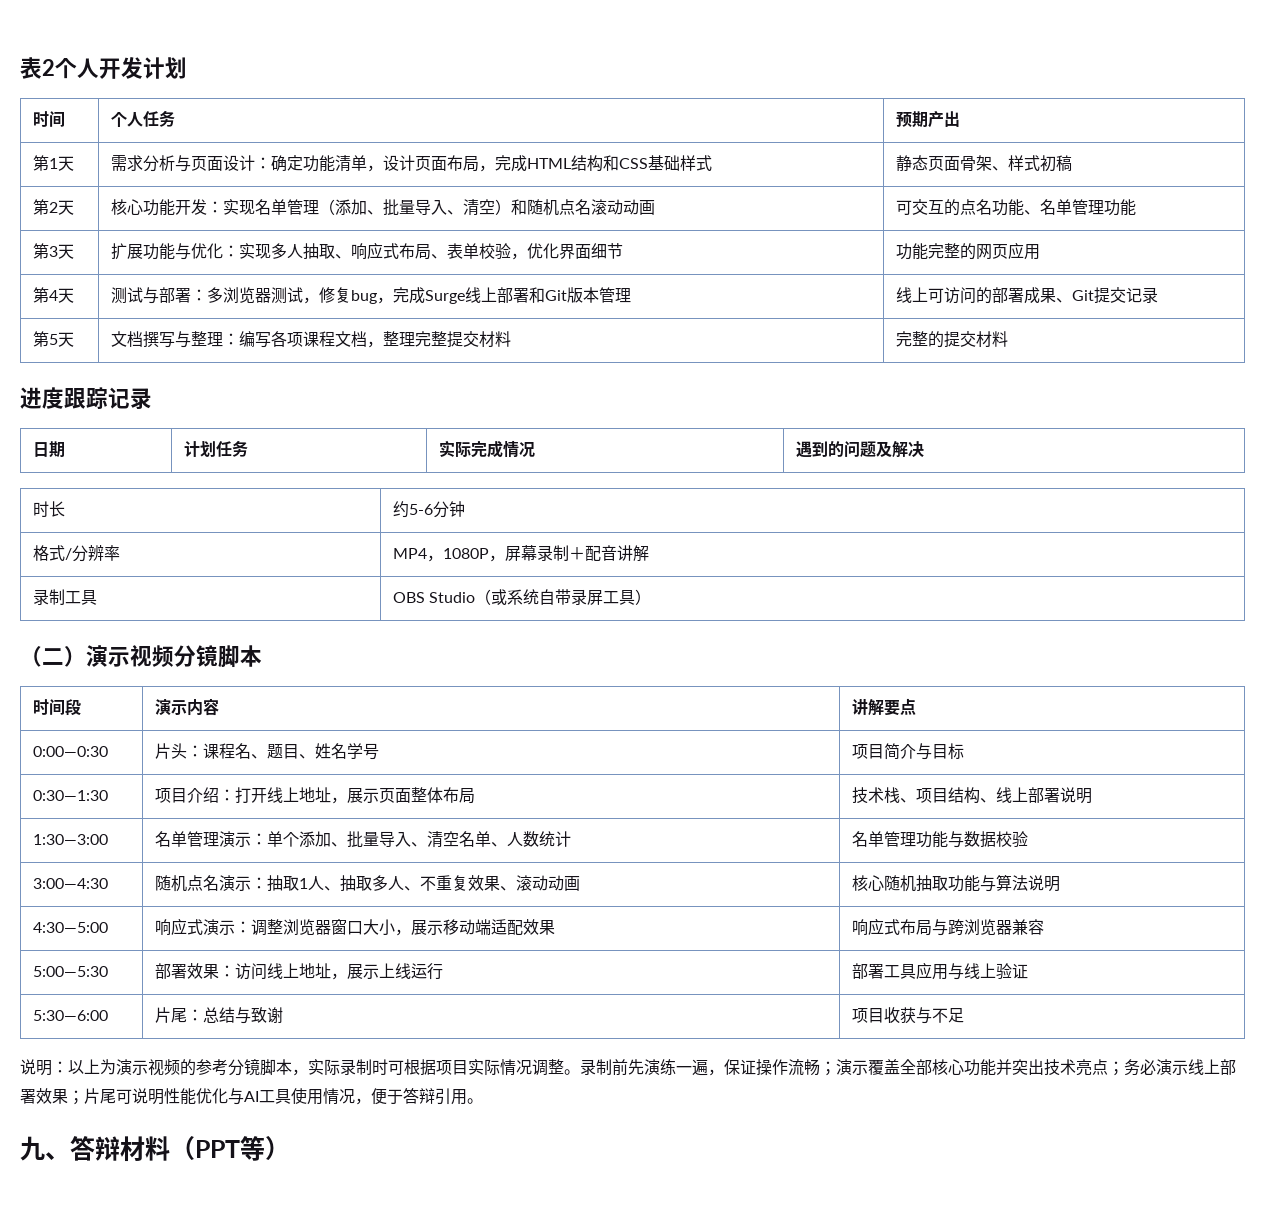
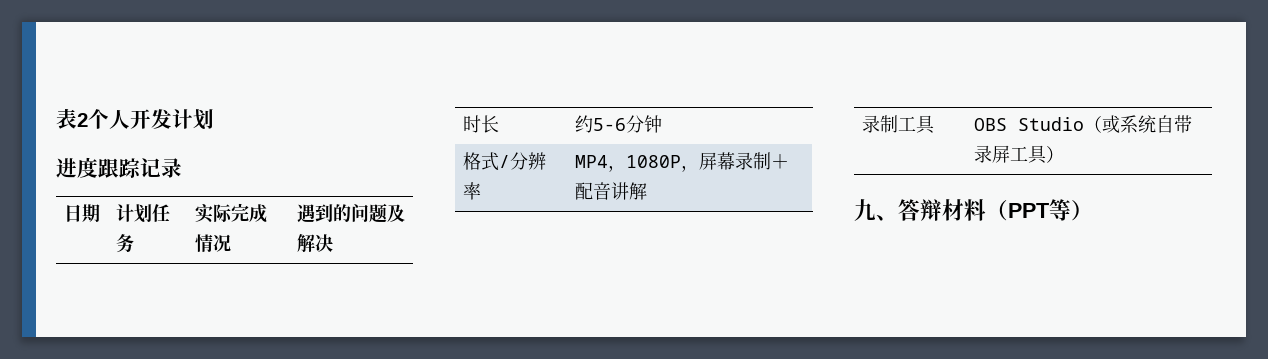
- 时间 | 个人任务 | 预期产出
- 第1天 | 需求分析与页面设计：确定功能清单，设计页面布局，完成HTML结构和CSS基础样式 | 静态页面骨架、样式初稿
- 第2天 | 核心功能开发：实现名单管理（添加、批量导入、清空）和随机点名滚动动画 | 可交互的点名功能、名单管理功能
- 第3天 | 扩展功能与优化：实现多人抽取、响应式布局、表单校验，优化界面细节 | 功能完整的网页应用
- 第4天 | 测试与部署：多浏览器测试，修复bug，完成Surge线上部署和Git版本管理 | 线上可访问的部署成果、Git提交记录
- 第5天 | 文档撰写与整理：编写各项课程文档，整理完整提交材料 | 完整的提交材料
- （二）演示视频分镜脚本
- 时间段 | 演示内容 | 讲解要点
- 0:00—0:30 | 片头：课程名、题目、姓名学号 | 项目简介与目标
- 0:30—1:30 | 项目介绍：打开线上地址，展示页面整体布局 | 技术栈、项目结构、线上部署说明
- 1:30—3:00 | 名单管理演示：单个添加、批量导入、清空名单、人数统计 | 名单管理功能与数据校验
- 3:00—4:30 | 随机点名演示：抽取1人、抽取多人、不重复效果、滚动动画 | 核心随机抽取功能与算法说明
- 4:30—5:00 | 响应式演示：调整浏览器窗口大小，展示移动端适配效果 | 响应式布局与跨浏览器兼容
- 5:00—5:30 | 部署效果：访问线上地址，展示上线运行 | 部署工具应用与线上验证
- 5:30—6:00 | 片尾：总结与致谢 | 项目收获与不足
- 说明：以上为演示视频的参考分镜脚本，实际录制时可根据项目实际情况调整。录制前先演练一遍，保证操作流畅；演示覆盖全部核心功能并突出技术亮点；务必演示线上部署效果；片尾可说明性能优化与AI工具使用情况，便于答辩引用。

